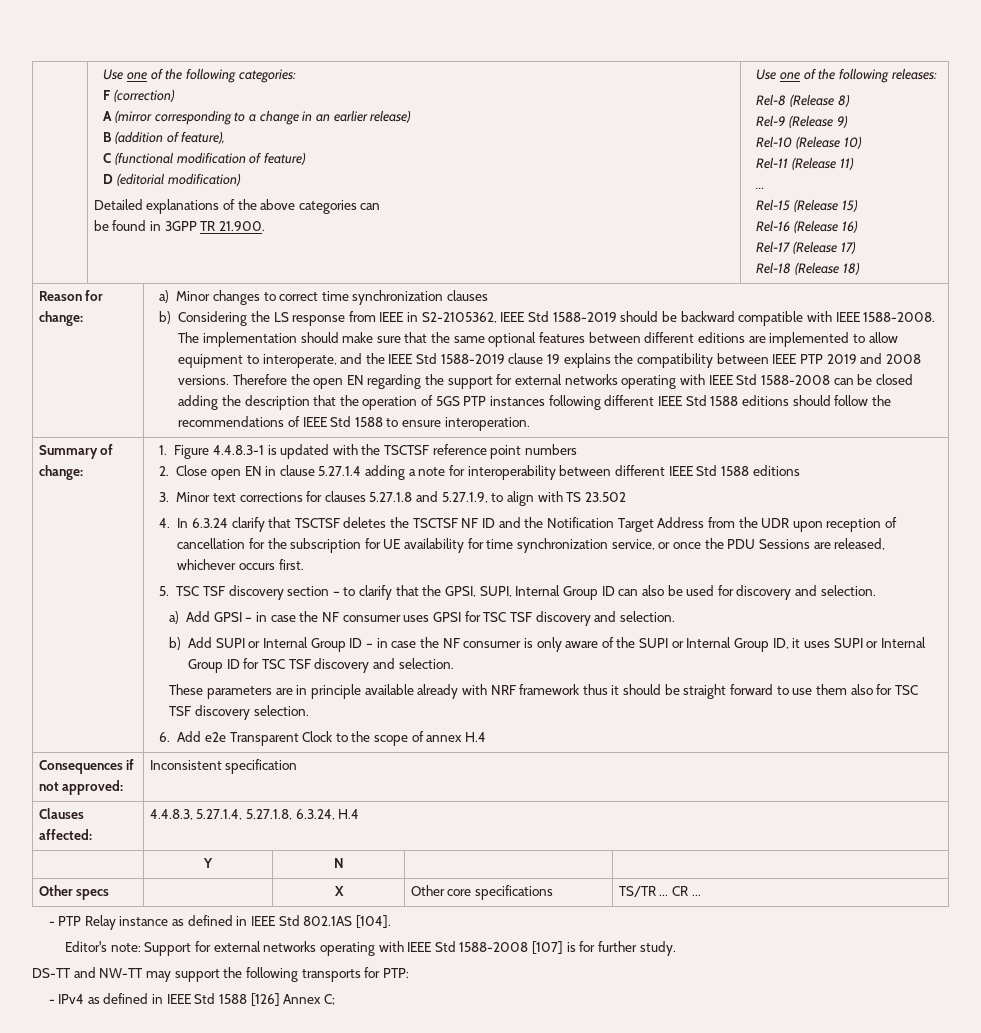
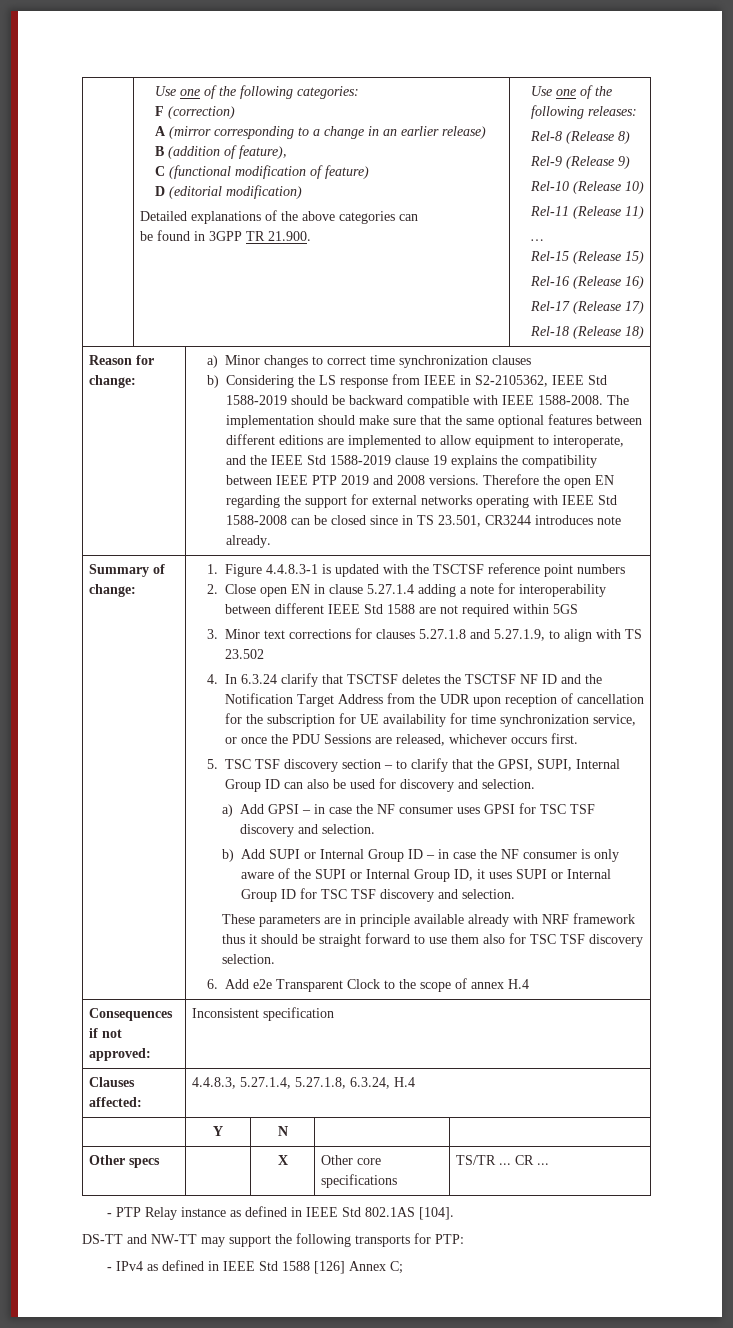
- Therefore the open EN regarding the support for external networks operating with IEEE Std 1588-2008 can be closed adding the description that the operation of 5GS PTP instances following different IEEE Std 1588 editions should follow the recommendations of IEEE Std 1588 to ensure interoperation.
+ Therefore the open EN regarding the support for external networks operating with IEEE Std 1588-2008 can be closed since in TS 23.501, CR3244 introduces note already.
- 2. Close open EN in clause 5.27.1.4 adding a note for interoperability between different IEEE Std 1588 editions
+ 2. Close open EN in clause 5.27.1.4 adding a note for interoperability between different IEEE Std 1588 are not required within 5GS
- Editor's note: Support for external networks operating with IEEE Std 1588-2008 [107] is for further study.

